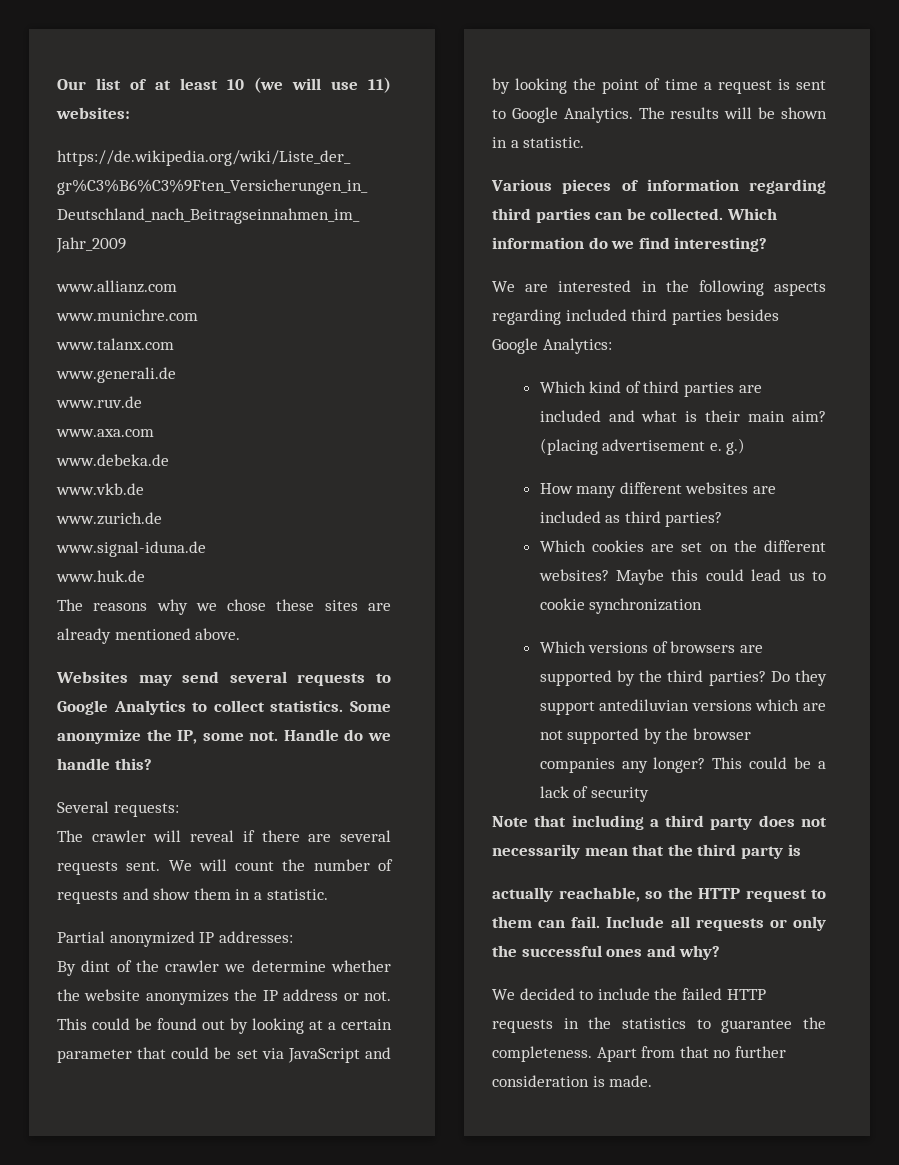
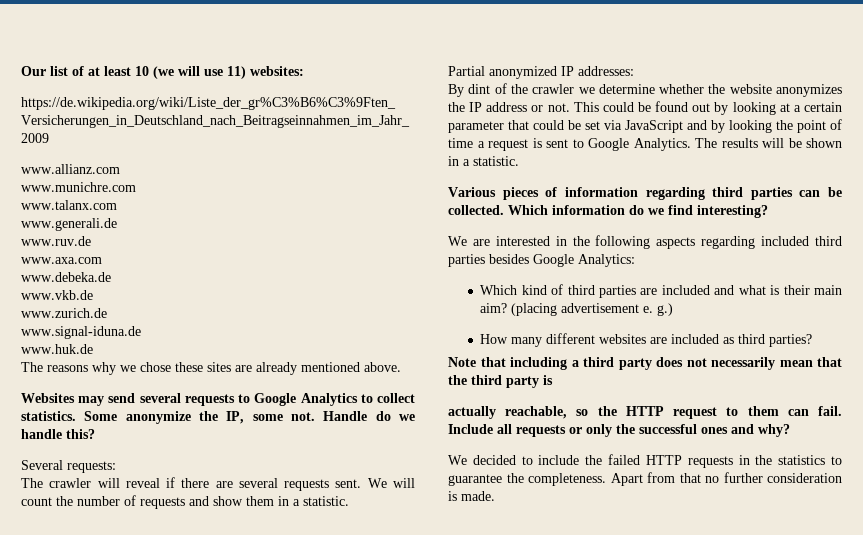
- Which cookies are set on the different websites? Maybe this could lead us to cookie synchronization
- Which versions of browsers are supported by the third parties? Do they support antediluvian versions which are not supported by the browser companies any longer? This could be a lack of security

